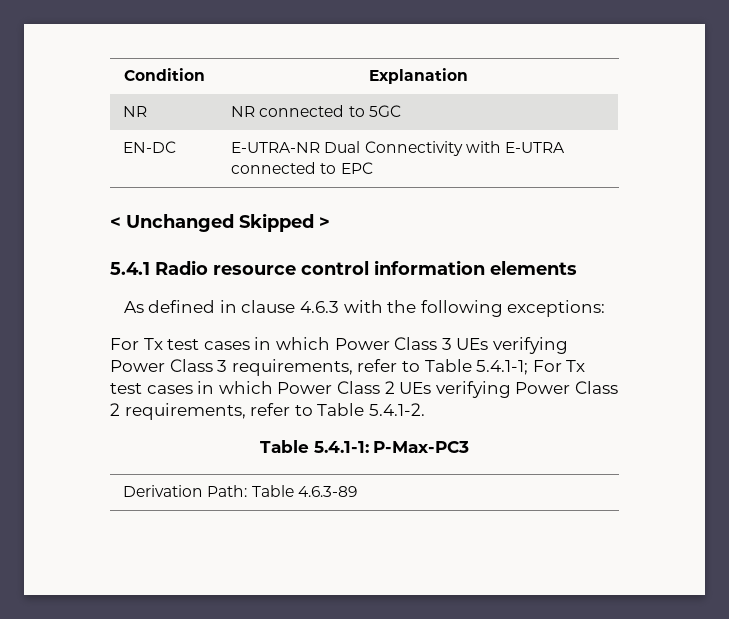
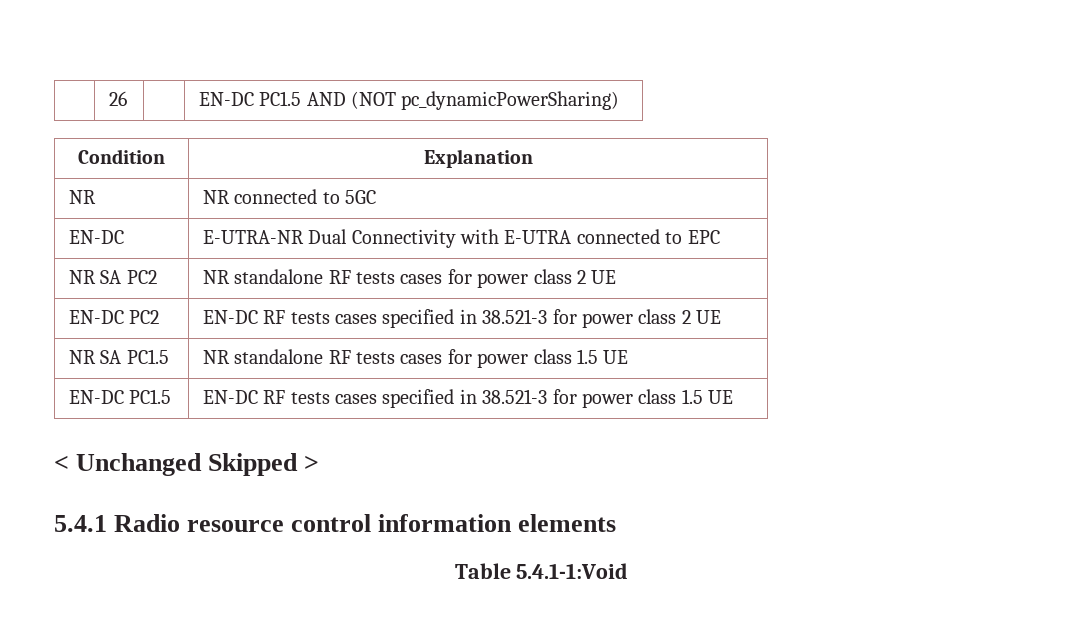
+ | 26 | | EN-DC PC1.5 AND (NOT pc_dynamicPowerSharing)
+ NR SA PC2 | NR standalone RF tests cases for power class 2 UE
+ EN-DC PC2 | EN-DC RF tests cases specified in 38.521-3 for power class 2 UE
+ NR SA PC1.5 | NR standalone RF tests cases for power class 1.5 UE
+ EN-DC PC1.5 | EN-DC RF tests cases specified in 38.521-3 for power class 1.5 UE
- As defined in clause 4.6.3 with the following exceptions:
- For Tx test cases in which Power Class 3 UEs verifying Power Class 3 requirements, refer to Table 5.4.1-1; For Tx test cases in which Power Class 2 UEs verifying Power Class 2 requirements, refer to Table 5.4.1-2.
- Table 5.4.1-1: P-Max-PC3
- Derivation Path: Table 4.6.3-89
+ Table 5.4.1-1:Void

